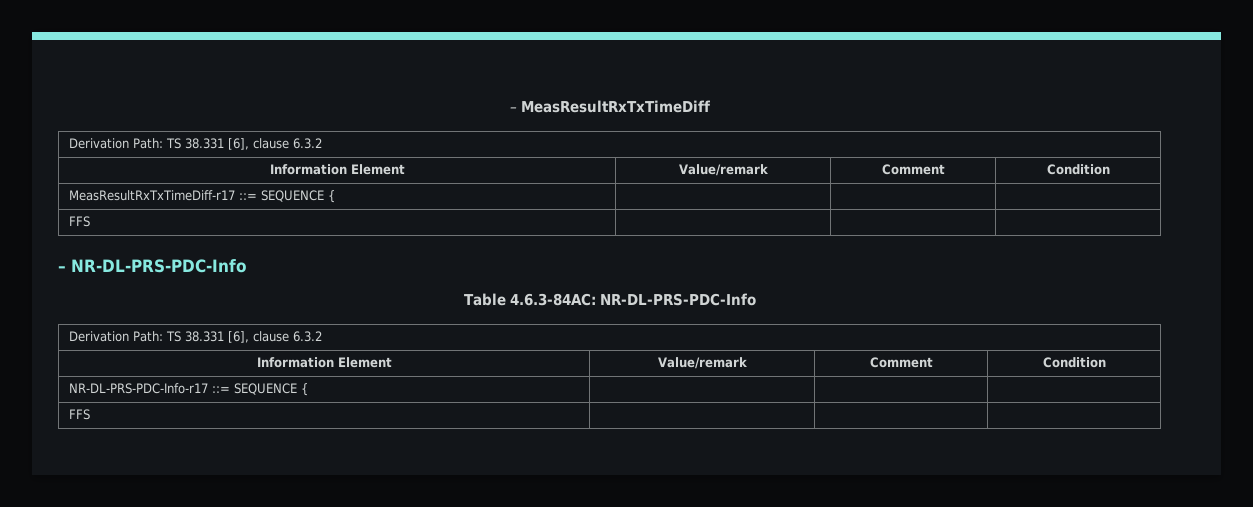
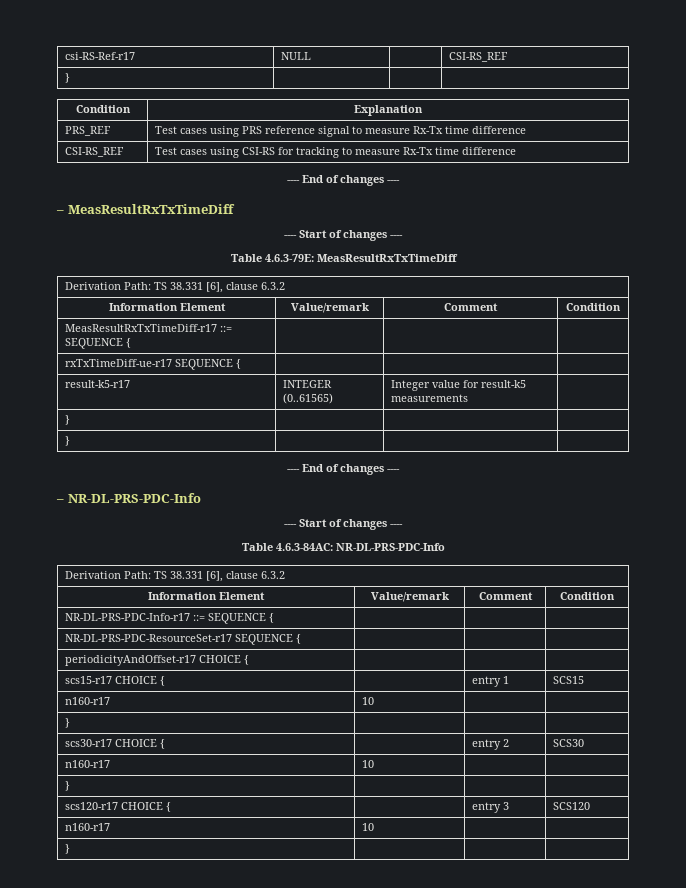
+ csi-RS-Ref-r17 | NULL | | CSI-RS_REF
+ } | | |
+ Condition | Explanation
+ PRS_REF | Test cases using PRS reference signal to measure Rx-Tx time difference
+ CSI-RS_REF | Test cases using CSI-RS for tracking to measure Rx-Tx time difference
+ ---- End of changes ----
  – MeasResultRxTxTimeDiff
+ ---- Start of changes ----
+ Table 4.6.3-79E: MeasResultRxTxTimeDiff
  MeasResultRxTxTimeDiff-r17 ::= SEQUENCE { | | |
- FFS | | |
+ rxTxTimeDiff-ue-r17 SEQUENCE { | | |
+ result-k5-r17 | INTEGER (0..61565) | Integer value for result-k5 measurements |
+ } | | |
+ } | | |
+ ---- End of changes ----
  – NR-DL-PRS-PDC-Info
+ ---- Start of changes ----
  NR-DL-PRS-PDC-Info-r17 ::= SEQUENCE { | | |
- FFS | | |
+ NR-DL-PRS-PDC-ResourceSet-r17 SEQUENCE { | | |
+ periodicityAndOffset-r17 CHOICE { | | |
+ scs15-r17 CHOICE { | | entry 1 | SCS15
+ n160-r17 | 10 | |
+ } | | |
+ scs30-r17 CHOICE { | | entry 2 | SCS30
+ n160-r17 | 10 | |
+ } | | |
+ scs120-r17 CHOICE { | | entry 3 | SCS120
+ n160-r17 | 10 | |
+ } | | |

